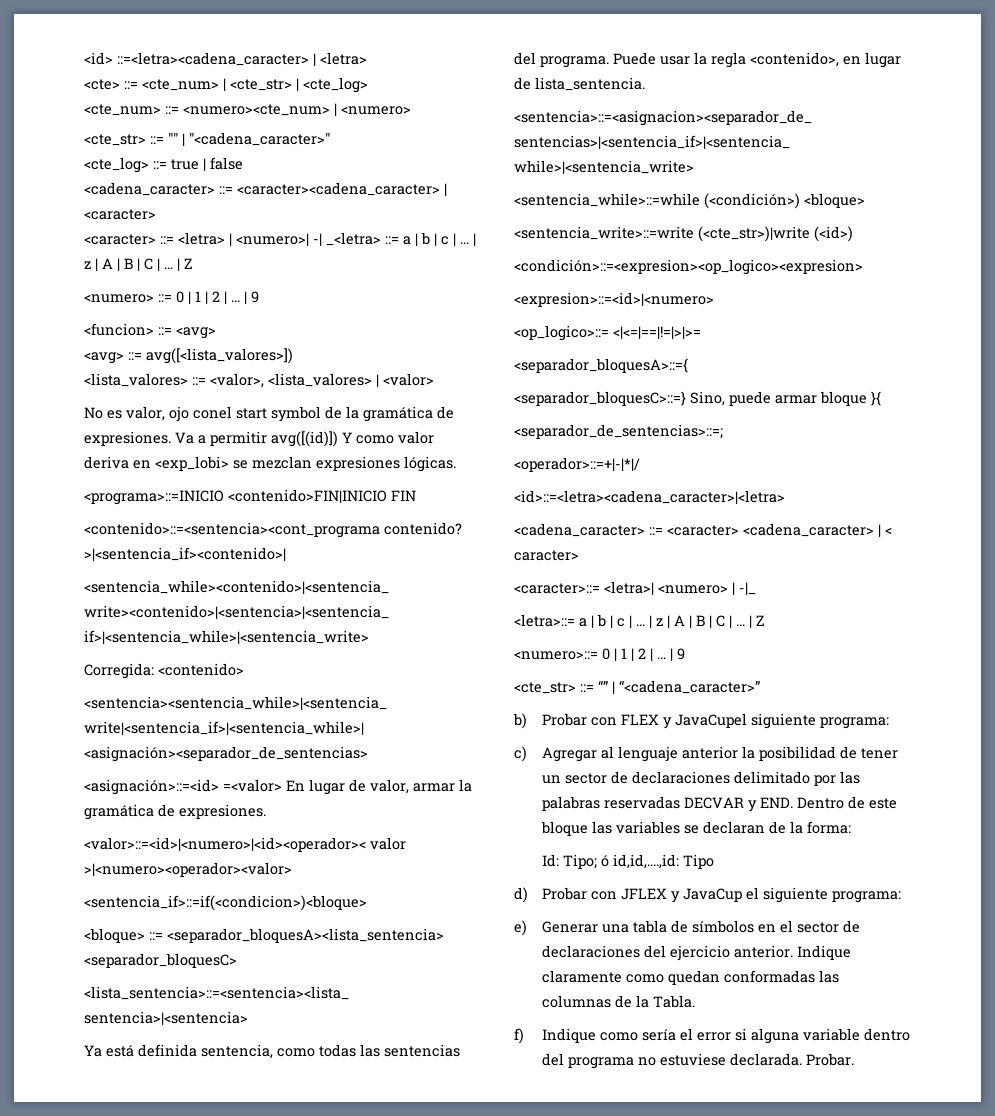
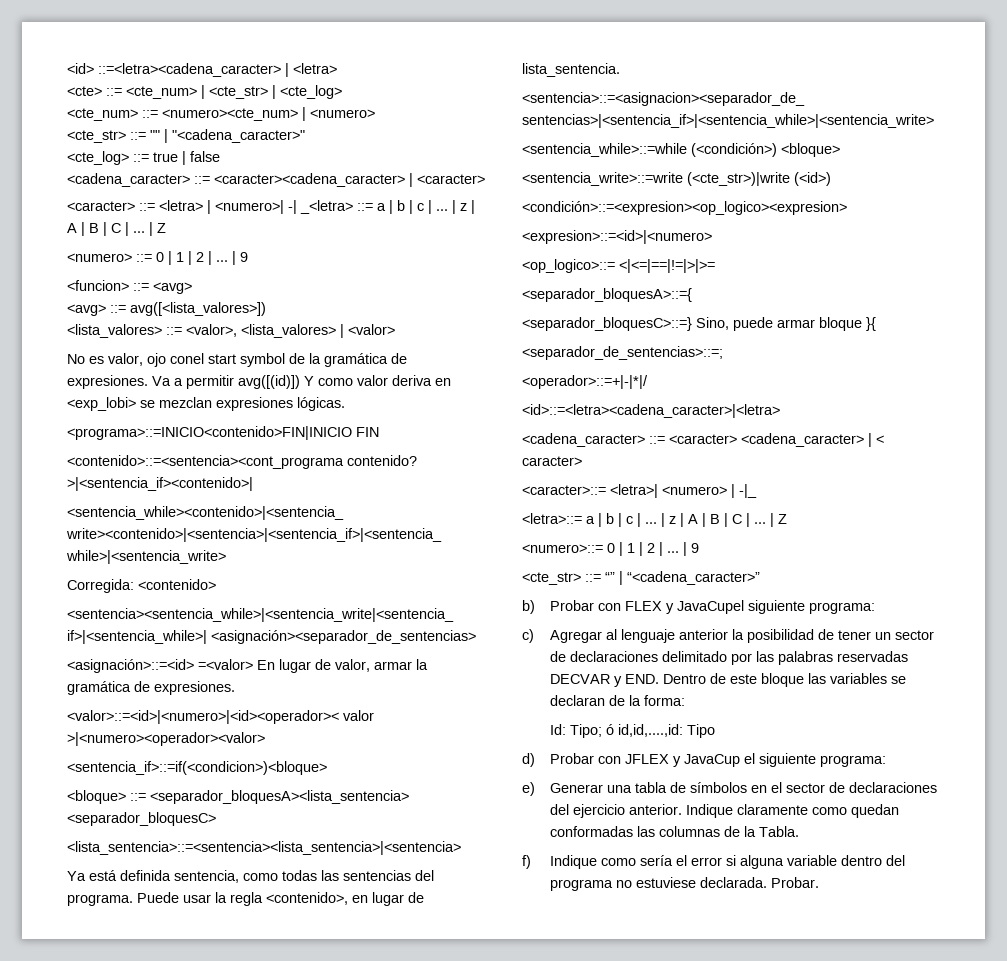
- <programa>::=INICIO <contenido>FIN|INICIO FIN
+ <programa>::=INICIO<contenido>FIN|INICIO FIN

